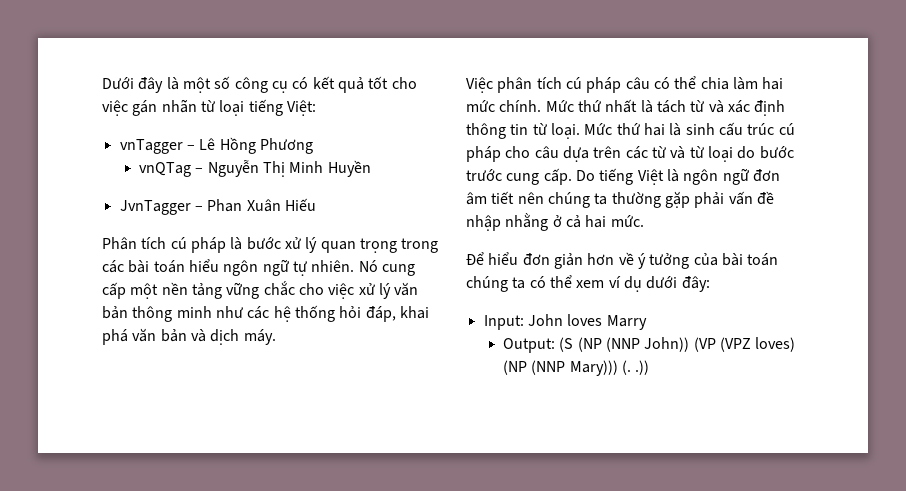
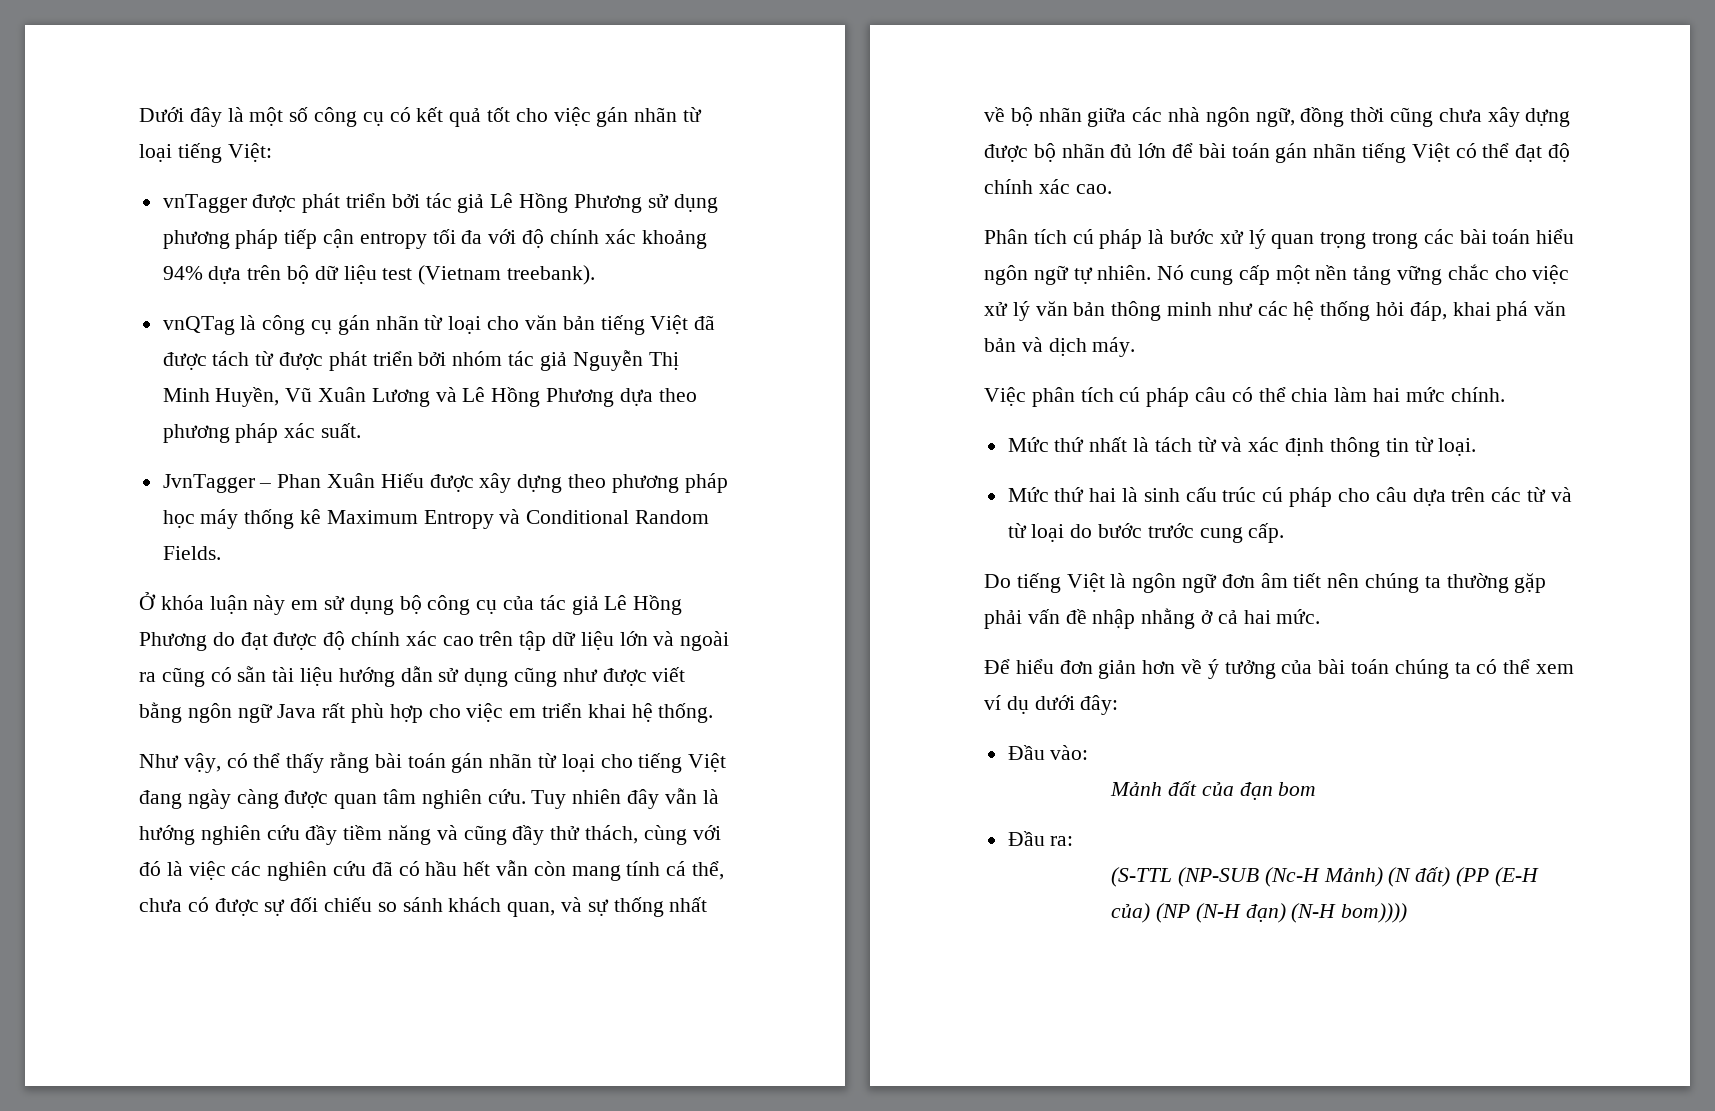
- vnTagger – Lê Hồng Phương
- vnQTag – Nguyễn Thị Minh Huyền
+ vnTagger được phát triển bởi tác giả Lê Hồng Phương sử dụng phương pháp tiếp cận entropy tối đa với độ chính xác khoảng 94% dựa trên bộ dữ liệu test (Vietnam treebank).
+ vnQTag là công cụ gán nhãn từ loại cho văn bản tiếng Việt đã được tách từ được phát triển bởi nhóm tác giả Nguyễn Thị Minh Huyền, Vũ Xuân Lương và Lê Hồng Phương dựa theo phương pháp xác suất.
- JvnTagger – Phan Xuân Hiếu
+ JvnTagger – Phan Xuân Hiếu được xây dựng theo phương pháp học máy thống kê Maximum Entropy và Conditional Random Fields.
+ Ở khóa luận này em sử dụng bộ công cụ của tác giả Lê Hồng Phương do đạt được độ chính xác cao trên tập dữ liệu lớn và ngoài ra cũng có sẵn tài liệu hướng dẫn sử dụng cũng như được viết bằng ngôn ngữ Java rất phù hợp cho việc em triển khai hệ thống.
+ Như vậy, có thể thấy rằng bài toán gán nhãn từ loại cho tiếng Việt đang ngày càng được quan tâm nghiên cứu. Tuy nhiên đây vẫn là hướng nghiên cứu đầy tiềm năng và cũng đầy thử thách, cùng với đó là việc các nghiên cứu đã có hầu hết vẫn còn mang tính cá thể, chưa có được sự đối chiếu so sánh khách quan, và sự thống nhất về bộ nhãn giữa các nhà ngôn ngữ, đồng thời cũng chưa xây dựng được bộ nhãn đủ lớn để bài toán gán nhãn tiếng Việt có thể đạt độ chính xác cao.
- Việc phân tích cú pháp câu có thể chia làm hai mức chính. Mức thứ nhất là tách từ và xác định thông tin từ loại. Mức thứ hai là sinh cấu trúc cú pháp cho câu dựa trên các từ và từ loại do bước trước cung cấp. Do tiếng Việt là ngôn ngữ đơn âm tiết nên chúng ta thường gặp phải vấn đề nhập nhằng ở cả hai mức.
+ Việc phân tích cú pháp câu có thể chia làm hai mức chính.
+ Mức thứ nhất là tách từ và xác định thông tin từ loại.
+ Mức thứ hai là sinh cấu trúc cú pháp cho câu dựa trên các từ và từ loại do bước trước cung cấp.
+ Do tiếng Việt là ngôn ngữ đơn âm tiết nên chúng ta thường gặp phải vấn đề nhập nhằng ở cả hai mức.
- Input: John loves Marry
- Output: (S (NP (NNP John)) (VP (VPZ loves) (NP (NNP Mary))) (. .))
+ Đầu vào:
+ Mảnh đất của đạn bom
+ Đầu ra:
+ (S-TTL (NP-SUB (Nc-H Mảnh) (N đất) (PP (E-H của) (NP (N-H đạn) (N-H bom))))

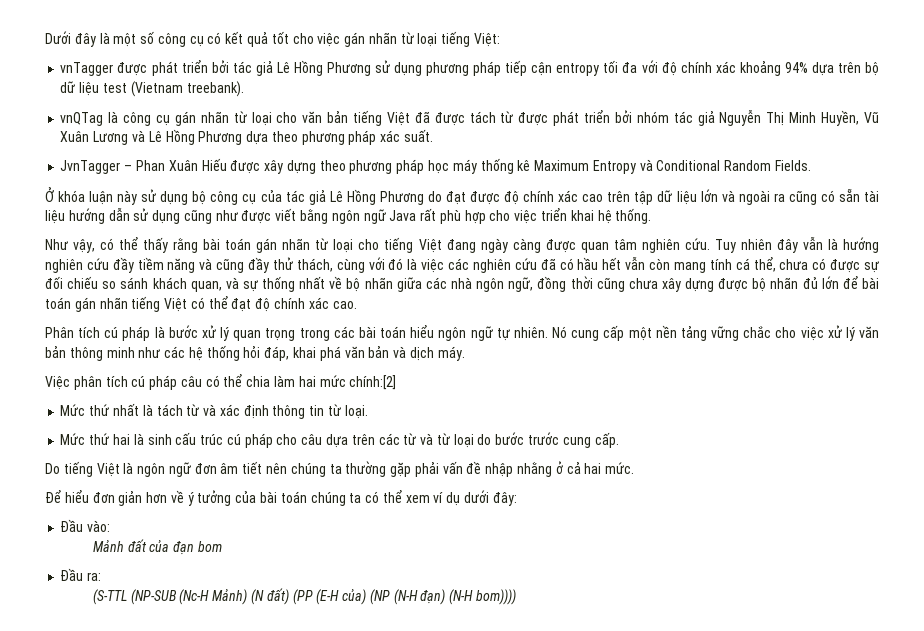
- Ở khóa luận này em sử dụng bộ công cụ của tác giả Lê Hồng Phương do đạt được độ chính xác cao trên tập dữ liệu lớn và ngoài ra cũng có sẵn tài liệu hướng dẫn sử dụng cũng như được viết bằng ngôn ngữ Java rất phù hợp cho việc em triển khai hệ thống.
+ Ở khóa luận này sử dụng bộ công cụ của tác giả Lê Hồng Phương do đạt được độ chính xác cao trên tập dữ liệu lớn và ngoài ra cũng có sẵn tài liệu hướng dẫn sử dụng cũng như được viết bằng ngôn ngữ Java rất phù hợp cho việc triển khai hệ thống.
- Việc phân tích cú pháp câu có thể chia làm hai mức chính.
+ Việc phân tích cú pháp câu có thể chia làm hai mức chính:[2]

